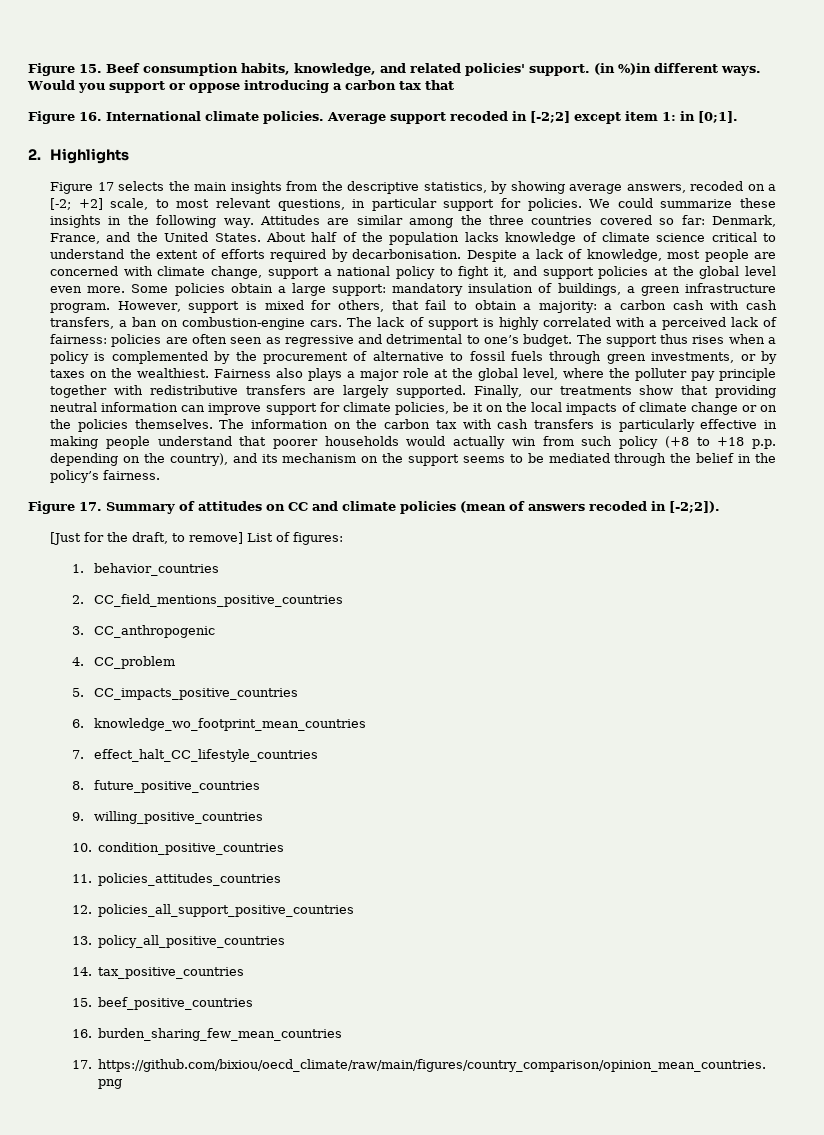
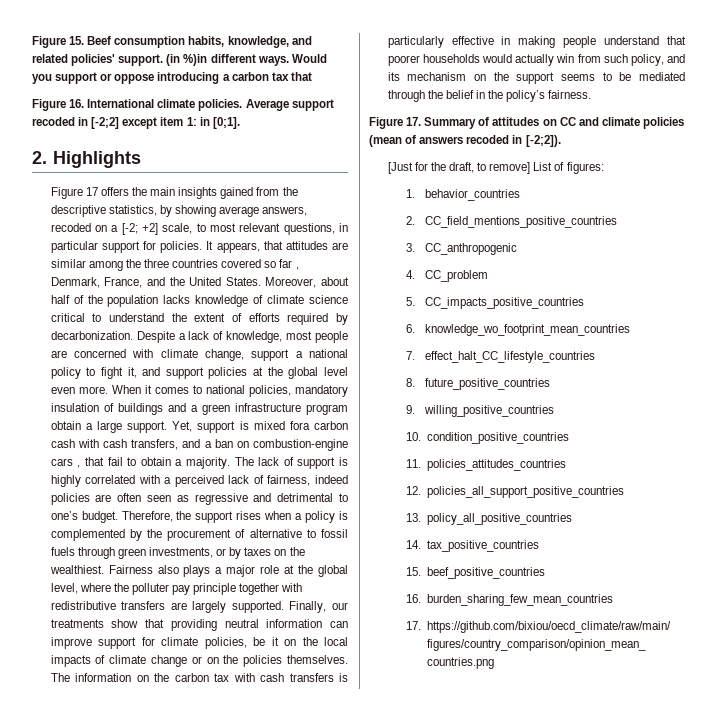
- Figure 17 selects the main insights from the descriptive statistics, by showing average answers, recoded on a [-2; +2] scale, to most relevant questions, in particular support for policies.
+ Figure 17 offers the main insights gained from the descriptive statistics, by showing average answers, recoded on a [-2; +2] scale, to most relevant questions, in particular support for policies.
- We could summarize these insights in the following way. Attitudes are similar among the three countries covered so far: Denmark, France, and the United States.
+ It appears, that attitudes are similar among the three countries covered so far , Denmark, France, and the United States.
- About half of the population lacks knowledge of climate science critical to understand the extent of efforts required by decarbonisation.
+ Moreover, about half of the population lacks knowledge of climate science critical to understand the extent of efforts required by decarbonization.
- Some policies obtain a large support: mandatory insulation of buildings, a green infrastructure program. However, support is mixed for others, that fail to obtain a majority: a carbon cash with cash transfers, a ban on combustion-engine cars.
+ When it comes to national policies, mandatory insulation of buildings and a green infrastructure program obtain a large support. Yet, support is mixed fora carbon cash with cash transfers, and a ban on combustion-engine cars , that fail to obtain a majority.
- The lack of support is highly correlated with a perceived lack of fairness: policies are often seen as regressive and detrimental to one’s budget.
+ The lack of support is highly correlated with a perceived lack of fairness, indeed policies are often seen as regressive and detrimental to one’s budget.
- The support thus rises when a policy is complemented by the procurement of alternative to fossil fuels through green investments, or by taxes on the wealthiest.
+ Therefore, the support rises when a policy is complemented by the procurement of alternative to fossil fuels through green investments, or by taxes on the wealthiest.
- The information on the carbon tax with cash transfers is particularly effective in making people understand that poorer households would actually win from such policy (+8 to +18 p.p. depending on the country), and its mechanism on the support seems to be mediated through the belief in the policy’s fairness.
+ The information on the carbon tax with cash transfers is particularly effective in making people understand that poorer households would actually win from such policy, and its mechanism on the support seems to be mediated through the belief in the policy’s fairness.

